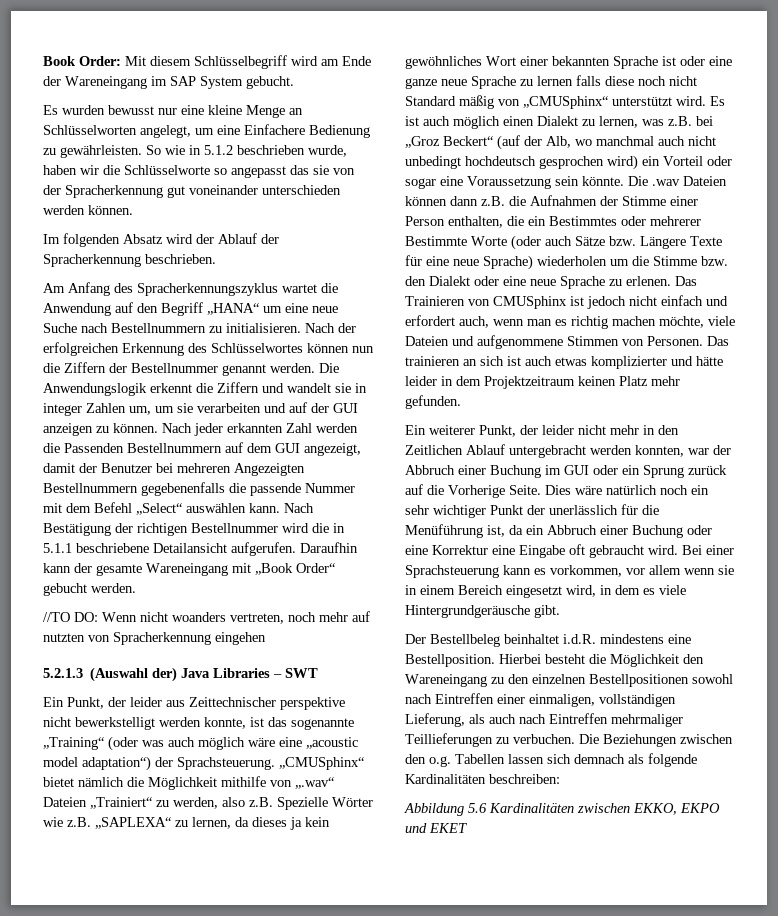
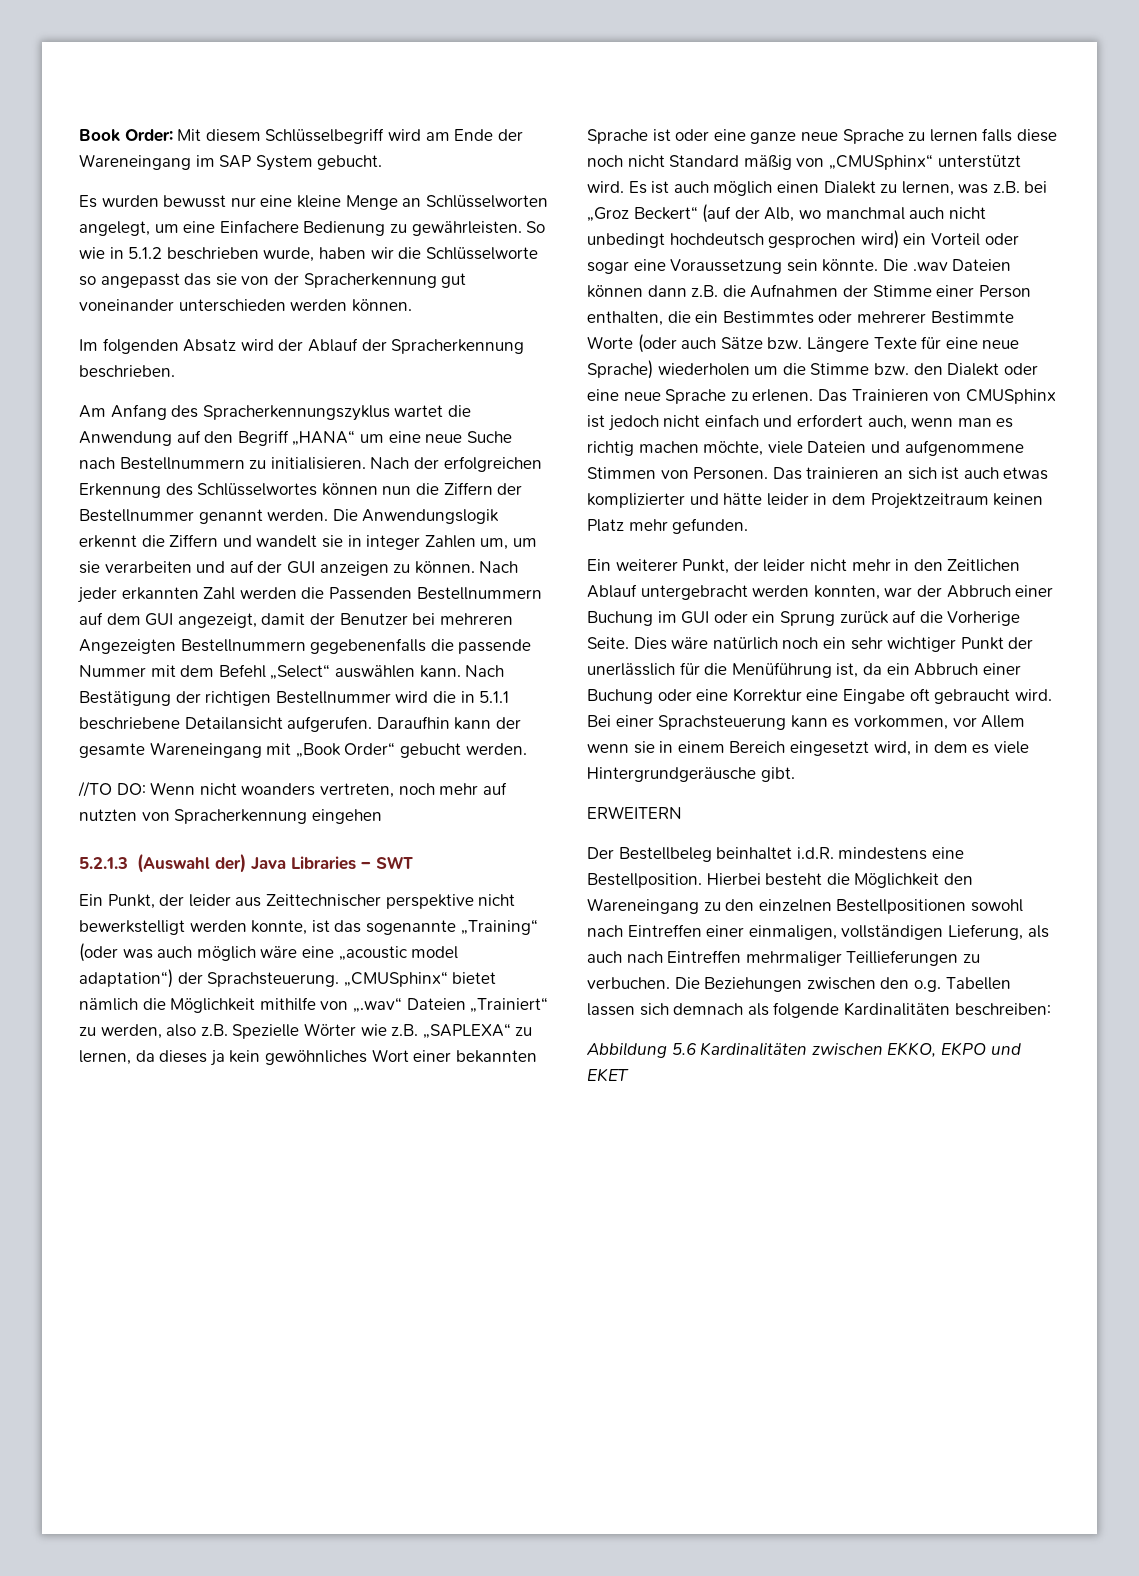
- Bei einer Sprachsteuerung kann es vorkommen, vor allem wenn sie in einem Bereich eingesetzt wird, in dem es viele Hintergrundgeräusche gibt.
+ Bei einer Sprachsteuerung kann es vorkommen, vor Allem wenn sie in einem Bereich eingesetzt wird, in dem es viele Hintergrundgeräusche gibt.
+ ERWEITERN

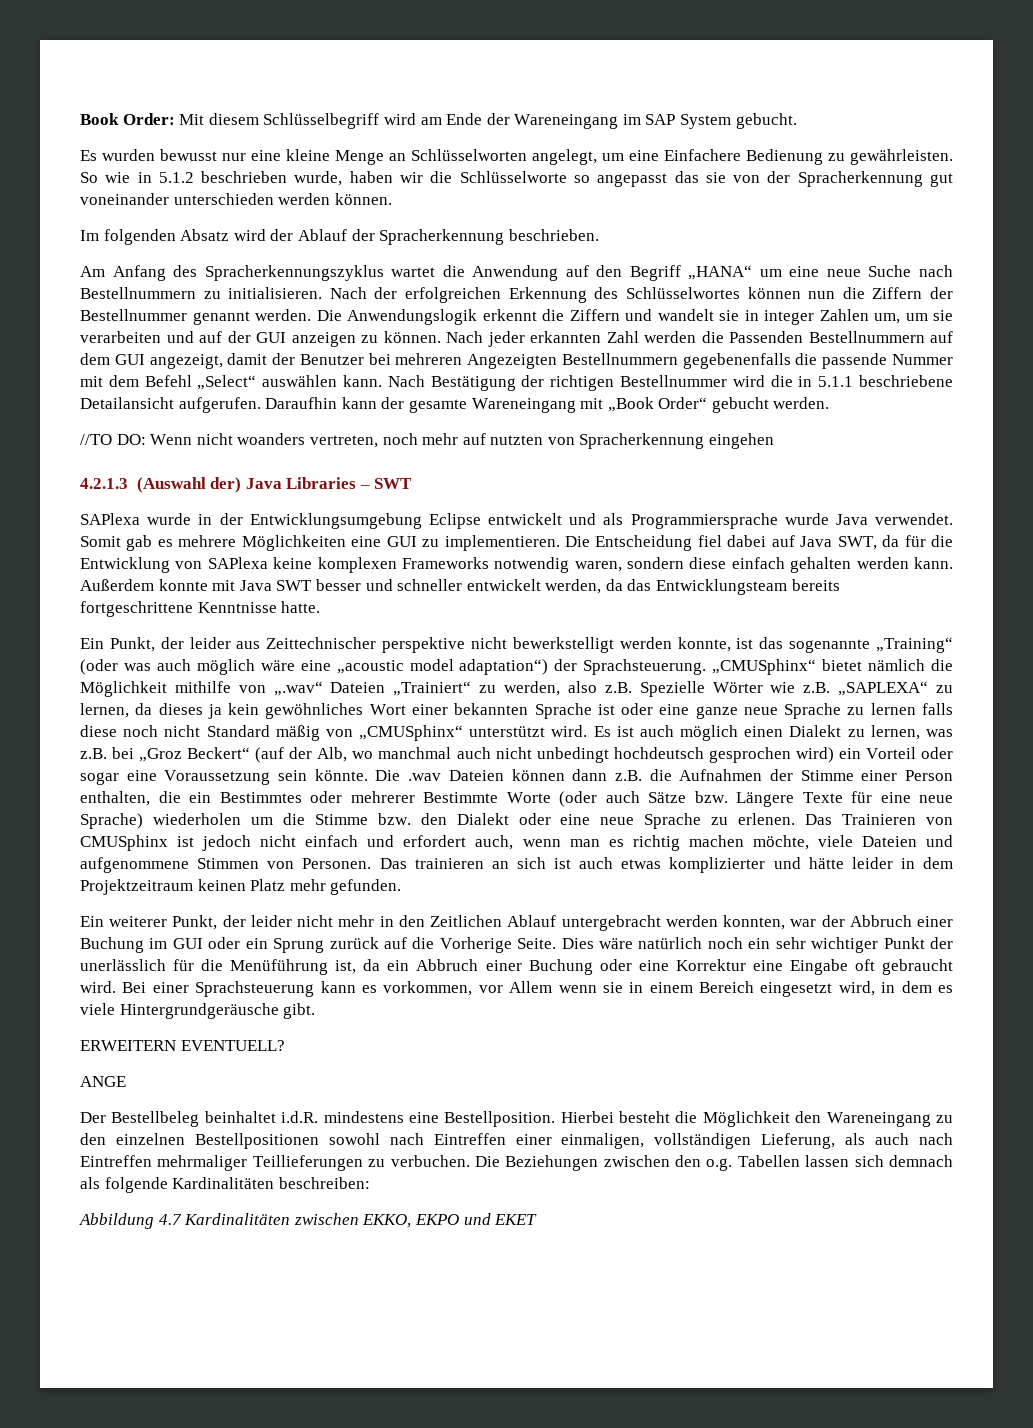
- 5.2.1.3 (Auswahl der) Java Libraries – SWT
+ 4.2.1.3 (Auswahl der) Java Libraries – SWT
+ SAPlexa wurde in der Entwicklungsumgebung Eclipse entwickelt und als Programmiersprache wurde Java verwendet. Somit gab es mehrere Möglichkeiten eine GUI zu implementieren. Die Entscheidung fiel dabei auf Java SWT, da für die Entwicklung von SAPlexa keine komplexen Frameworks notwendig waren, sondern diese einfach gehalten werden kann. Außerdem konnte mit Java SWT besser und schneller entwickelt werden, da das Entwicklungsteam bereits fortgeschrittene Kenntnisse hatte.
- ERWEITERN
+ ERWEITERN EVENTUELL?
+ ANGE
- Abbildung 5.6 Kardinalitäten zwischen EKKO, EKPO und EKET
+ Abbildung 4.7 Kardinalitäten zwischen EKKO, EKPO und EKET

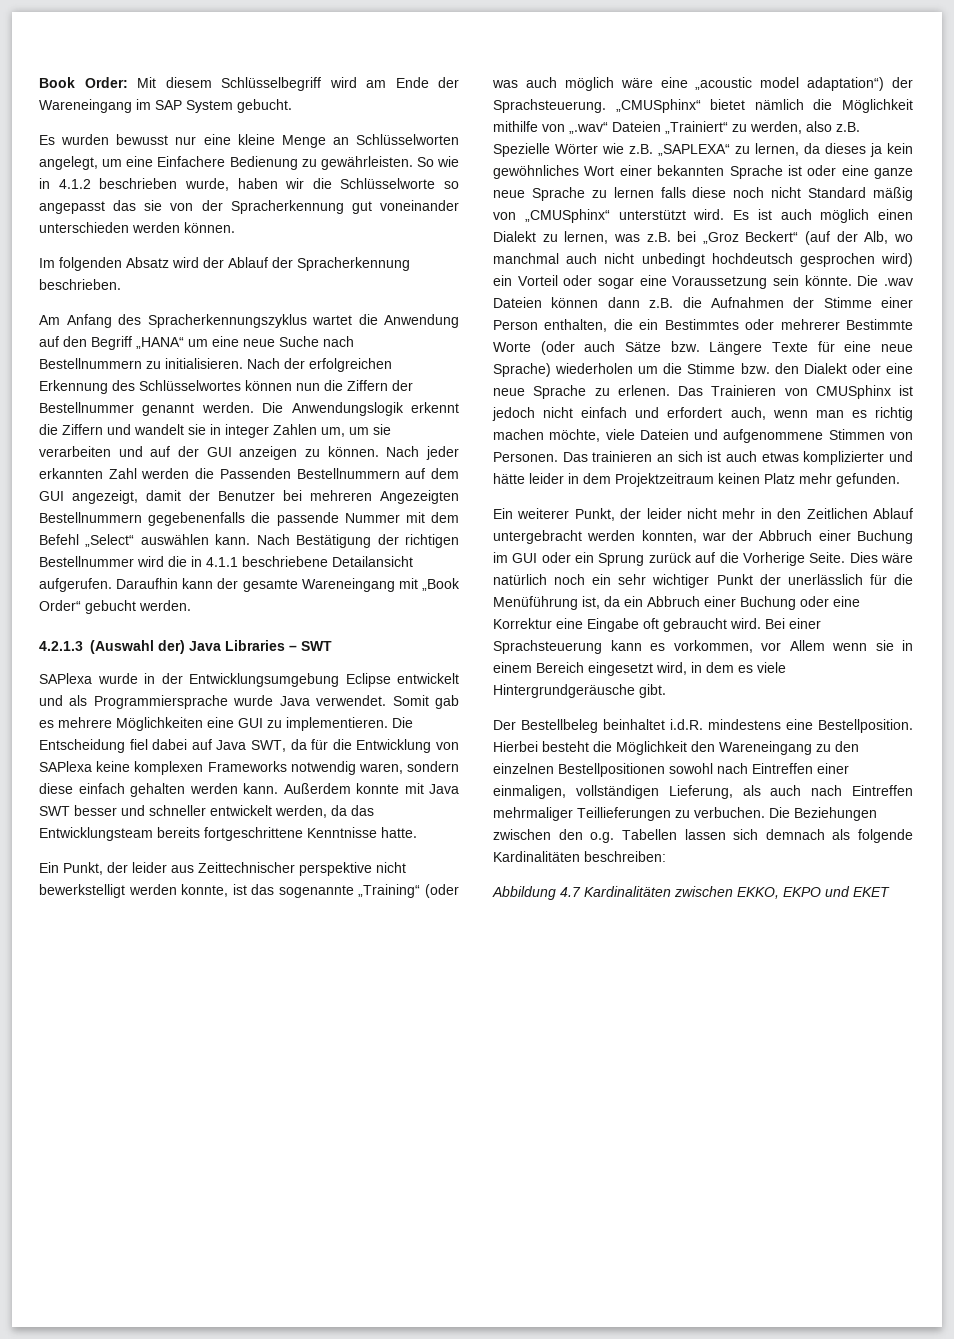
- So wie in 5.1.2 beschrieben wurde, haben wir die Schlüsselworte so angepasst das sie von der Spracherkennung gut voneinander unterschieden werden können.
+ So wie in 4.1.2 beschrieben wurde, haben wir die Schlüsselworte so angepasst das sie von der Spracherkennung gut voneinander unterschieden werden können.
- Nach Bestätigung der richtigen Bestellnummer wird die in 5.1.1 beschriebene Detailansicht aufgerufen.
+ Nach Bestätigung der richtigen Bestellnummer wird die in 4.1.1 beschriebene Detailansicht aufgerufen.
- //TO DO: Wenn nicht woanders vertreten, noch mehr auf nutzten von Spracherkennung eingehen
- ERWEITERN EVENTUELL?
- ANGE

